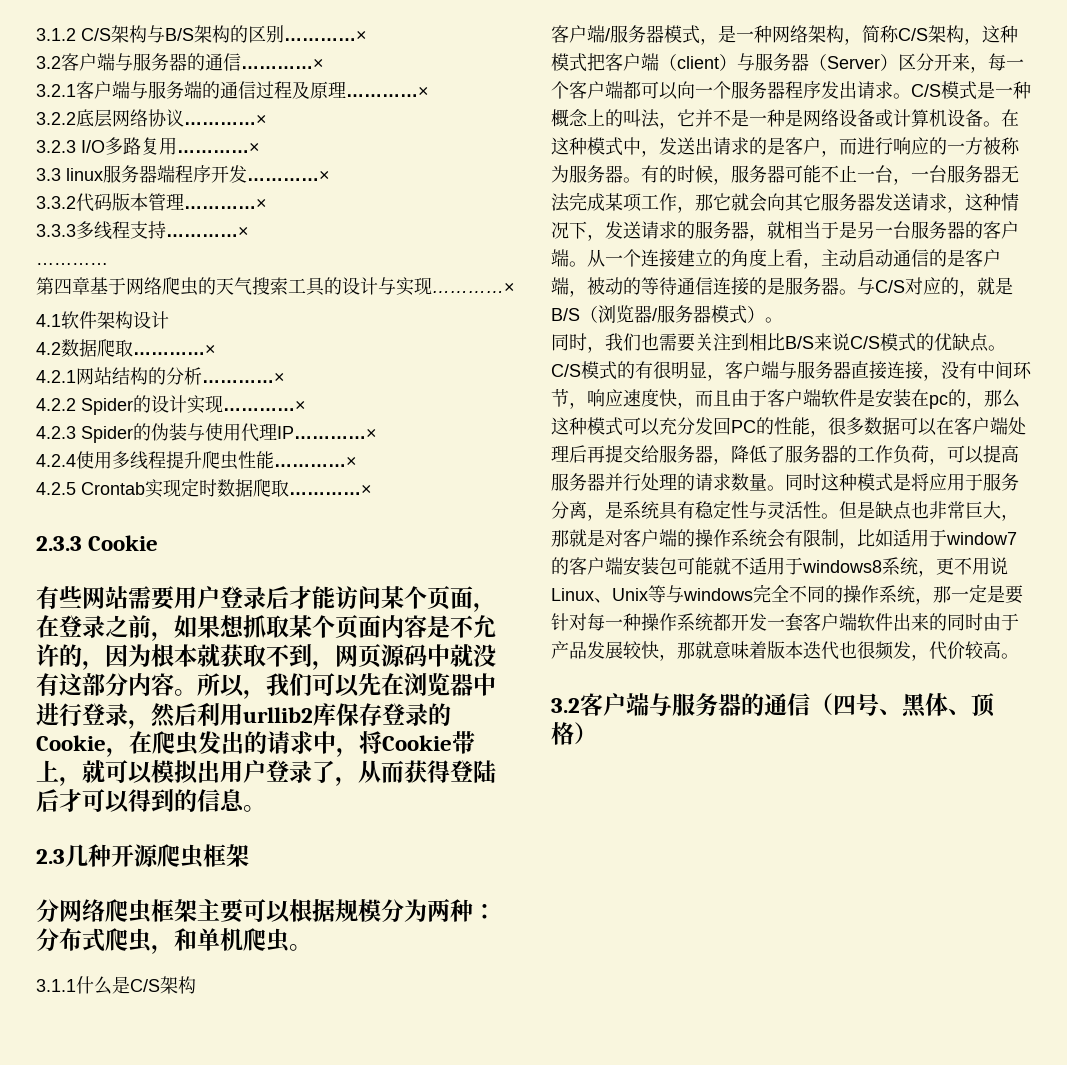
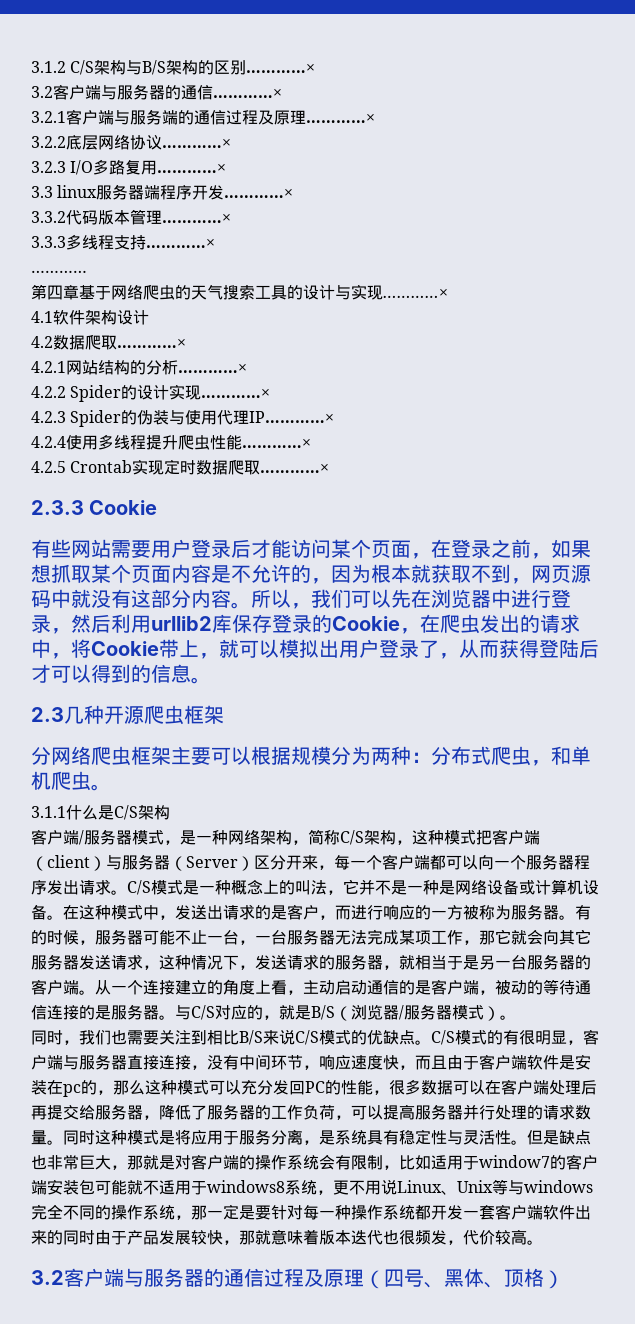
- 3.2客户端与服务器的通信（四号、黑体、顶格）
+ 3.2客户端与服务器的通信过程及原理（四号、黑体、顶格）

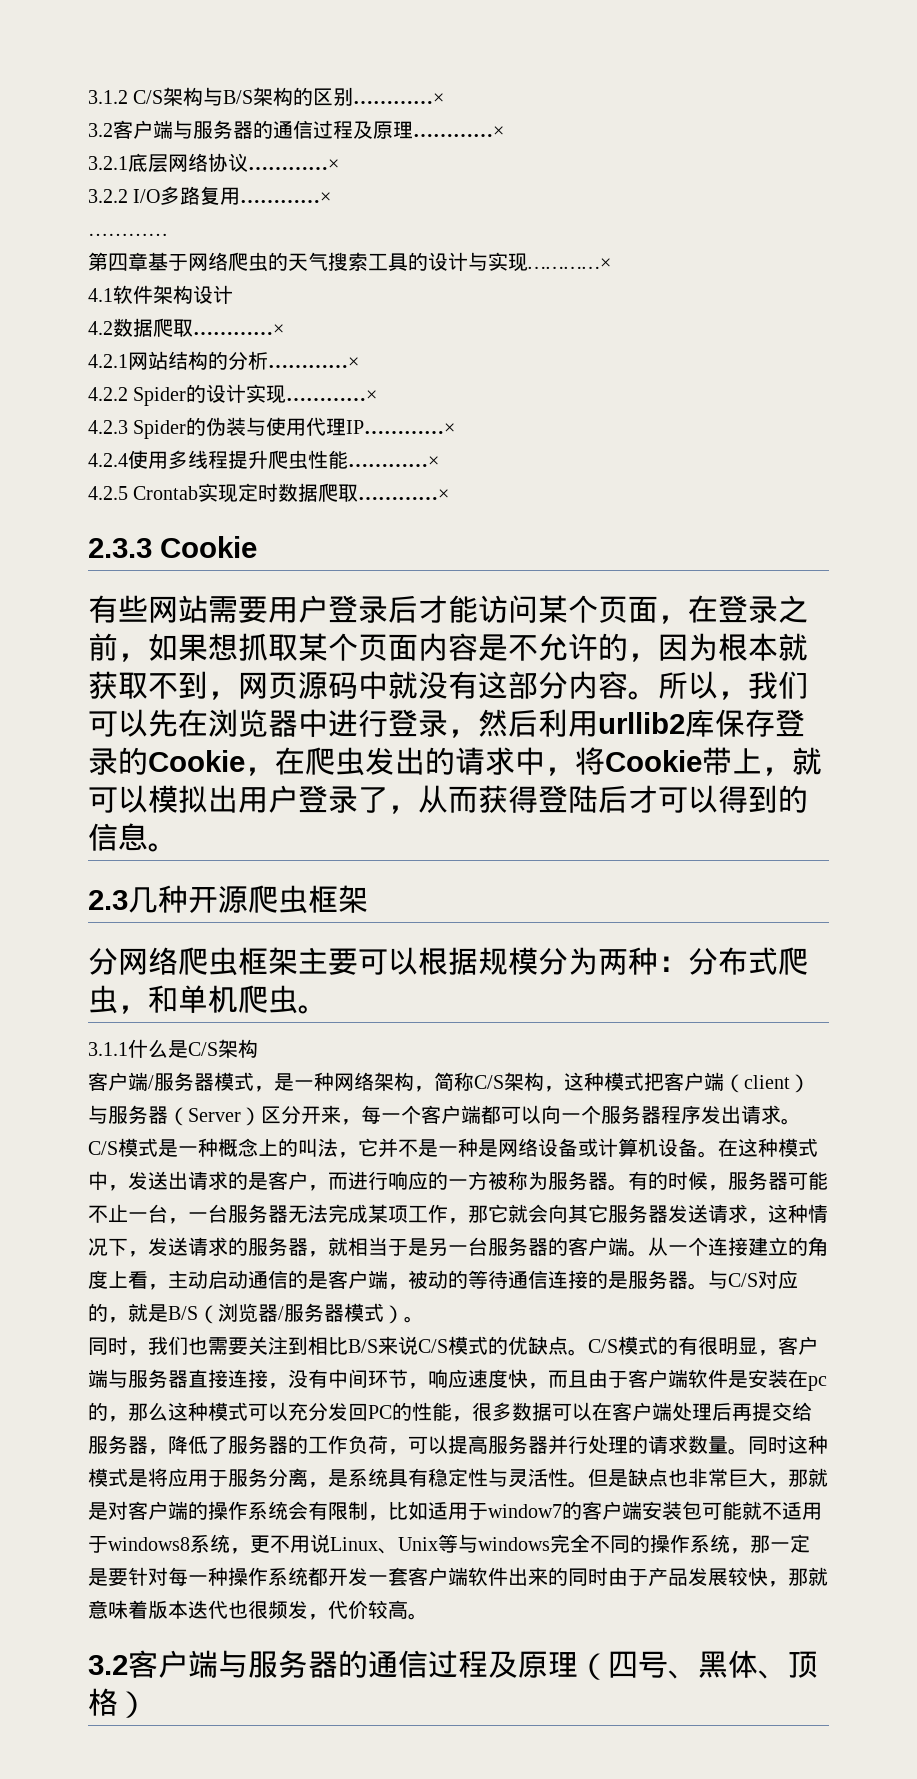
- 3.2客户端与服务器的通信…………×
- 3.2.1客户端与服务端的通信过程及原理…………×
+ 3.2客户端与服务器的通信过程及原理…………×
- 3.2.2底层网络协议…………×
+ 3.2.1底层网络协议…………×
- 3.2.3 I/O多路复用…………×
+ 3.2.2 I/O多路复用…………×
- 3.3 linux服务器端程序开发…………×
- 3.3.2代码版本管理…………×
- 3.3.3多线程支持…………×

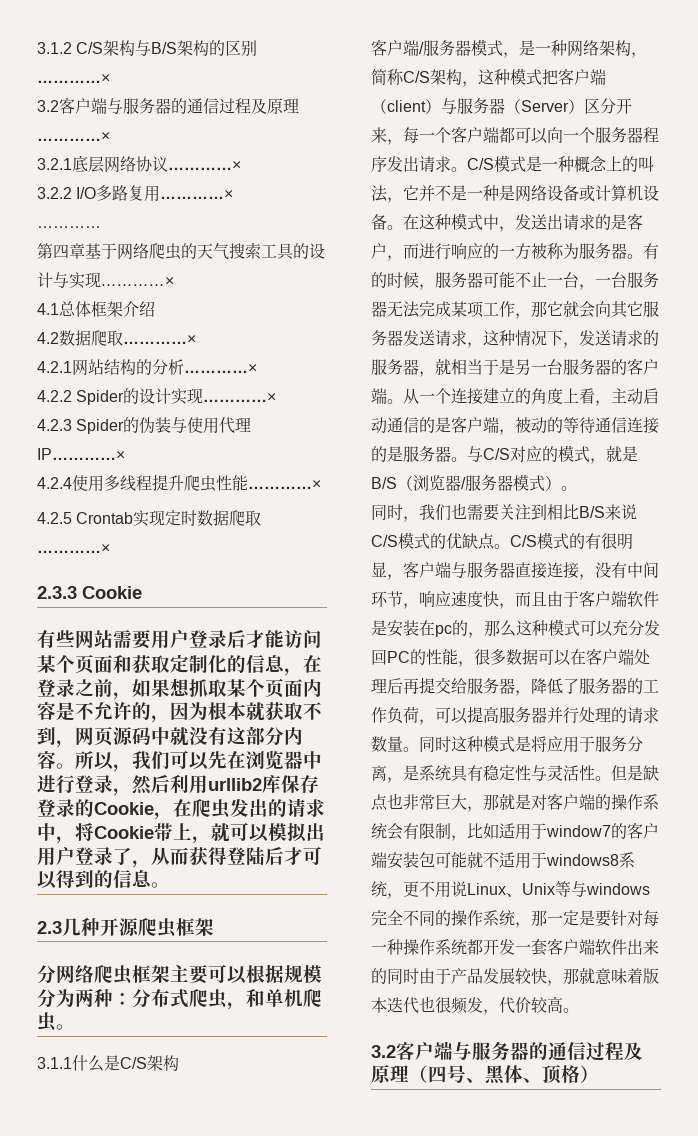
- 4.1软件架构设计
+ 4.1总体框架介绍
- 有些网站需要用户登录后才能访问某个页面，在登录之前，如果想抓取某个页面内容是不允许的，因为根本就获取不到，网页源码中就没有这部分内容。
+ 有些网站需要用户登录后才能访问某个页面和获取定制化的信息，在登录之前，如果想抓取某个页面内容是不允许的，因为根本就获取不到，网页源码中就没有这部分内容。
- 与C/S对应的，就是B/S（浏览器/服务器模式）。
+ 与C/S对应的模式，就是B/S（浏览器/服务器模式）。

